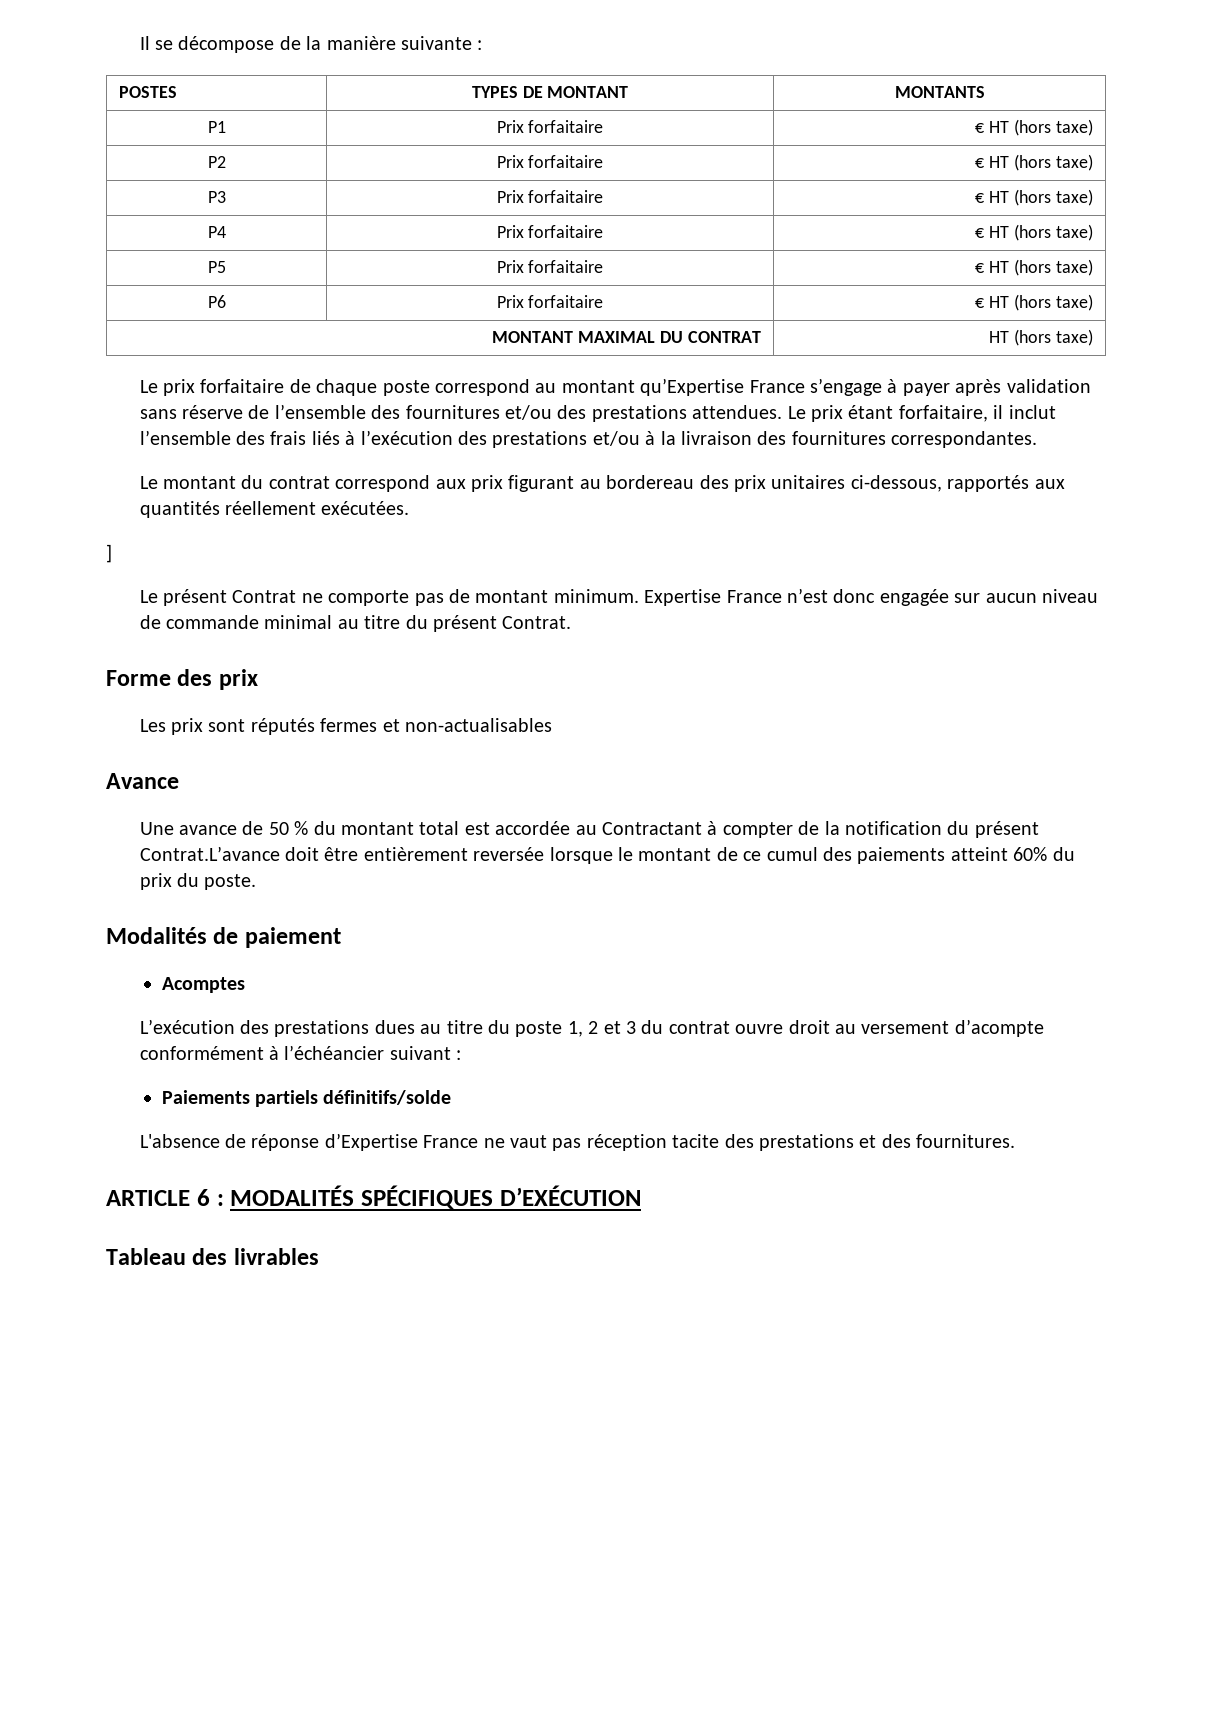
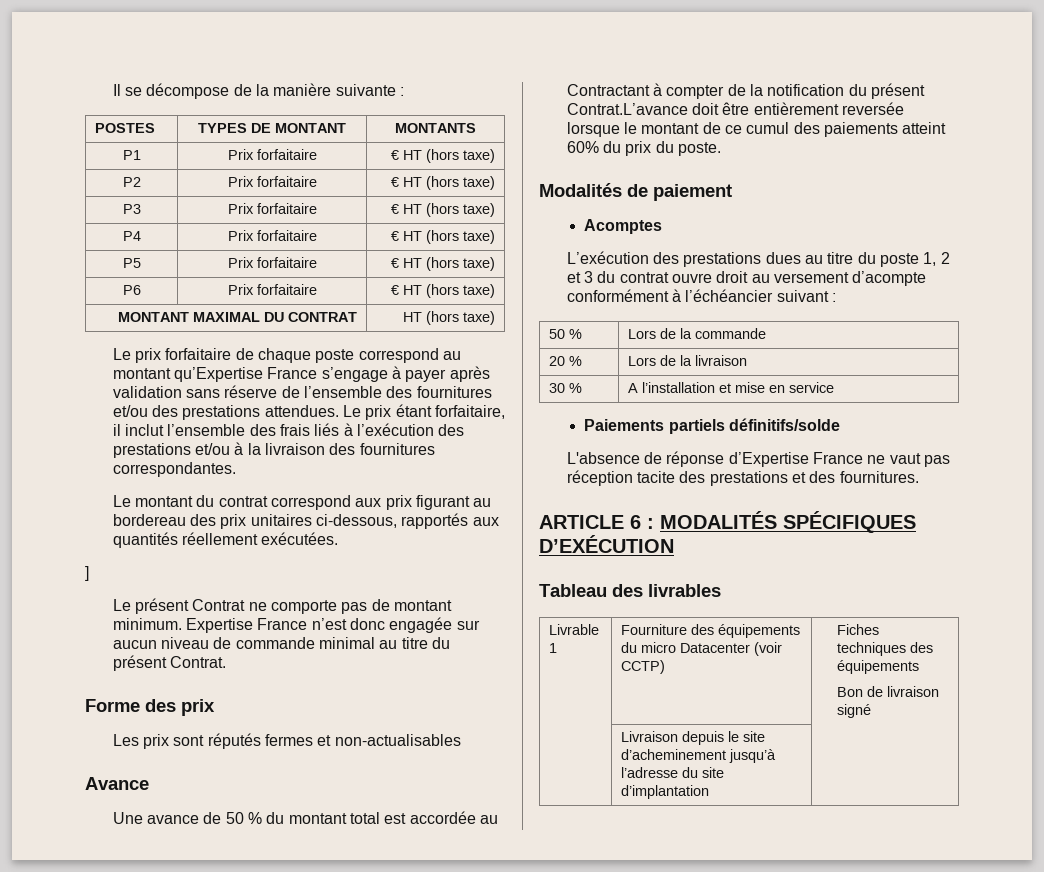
+ 50 % | Lors de la commande
+ 20 % | Lors de la livraison
+ 30 % | A l’installation et mise en service
+ Livrable 1 | Fourniture des équipements du micro Datacenter (voir CCTP) | Fiches techniques des équipements
+ Bon de livraison signé
+ | Livraison depuis le site d’acheminement jusqu’à l’adresse du site d’implantation |

